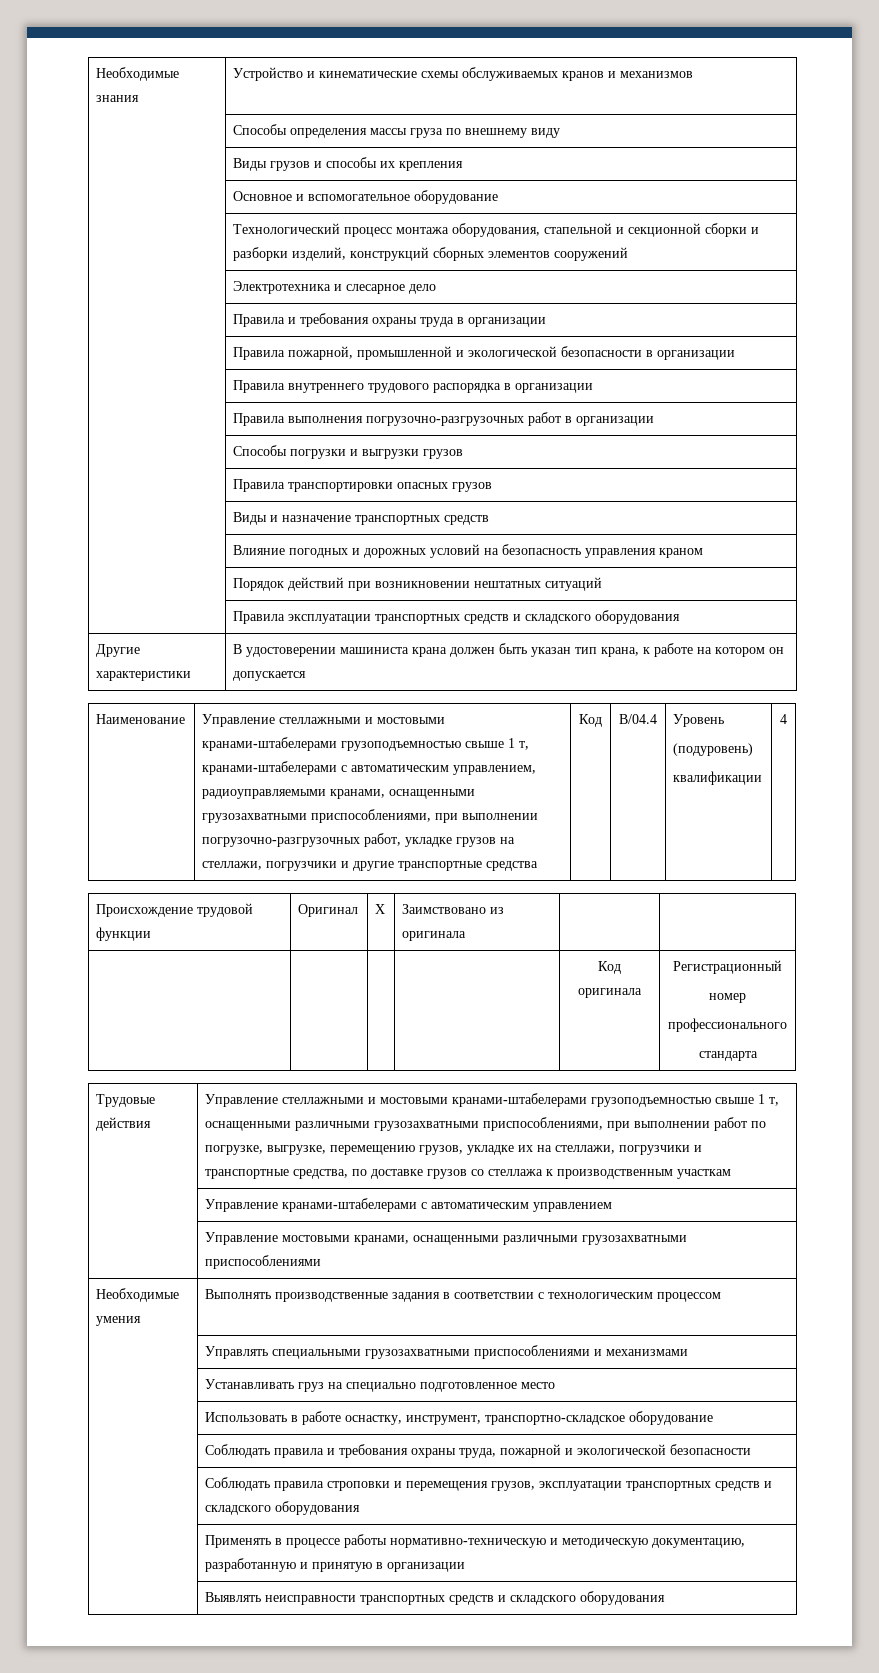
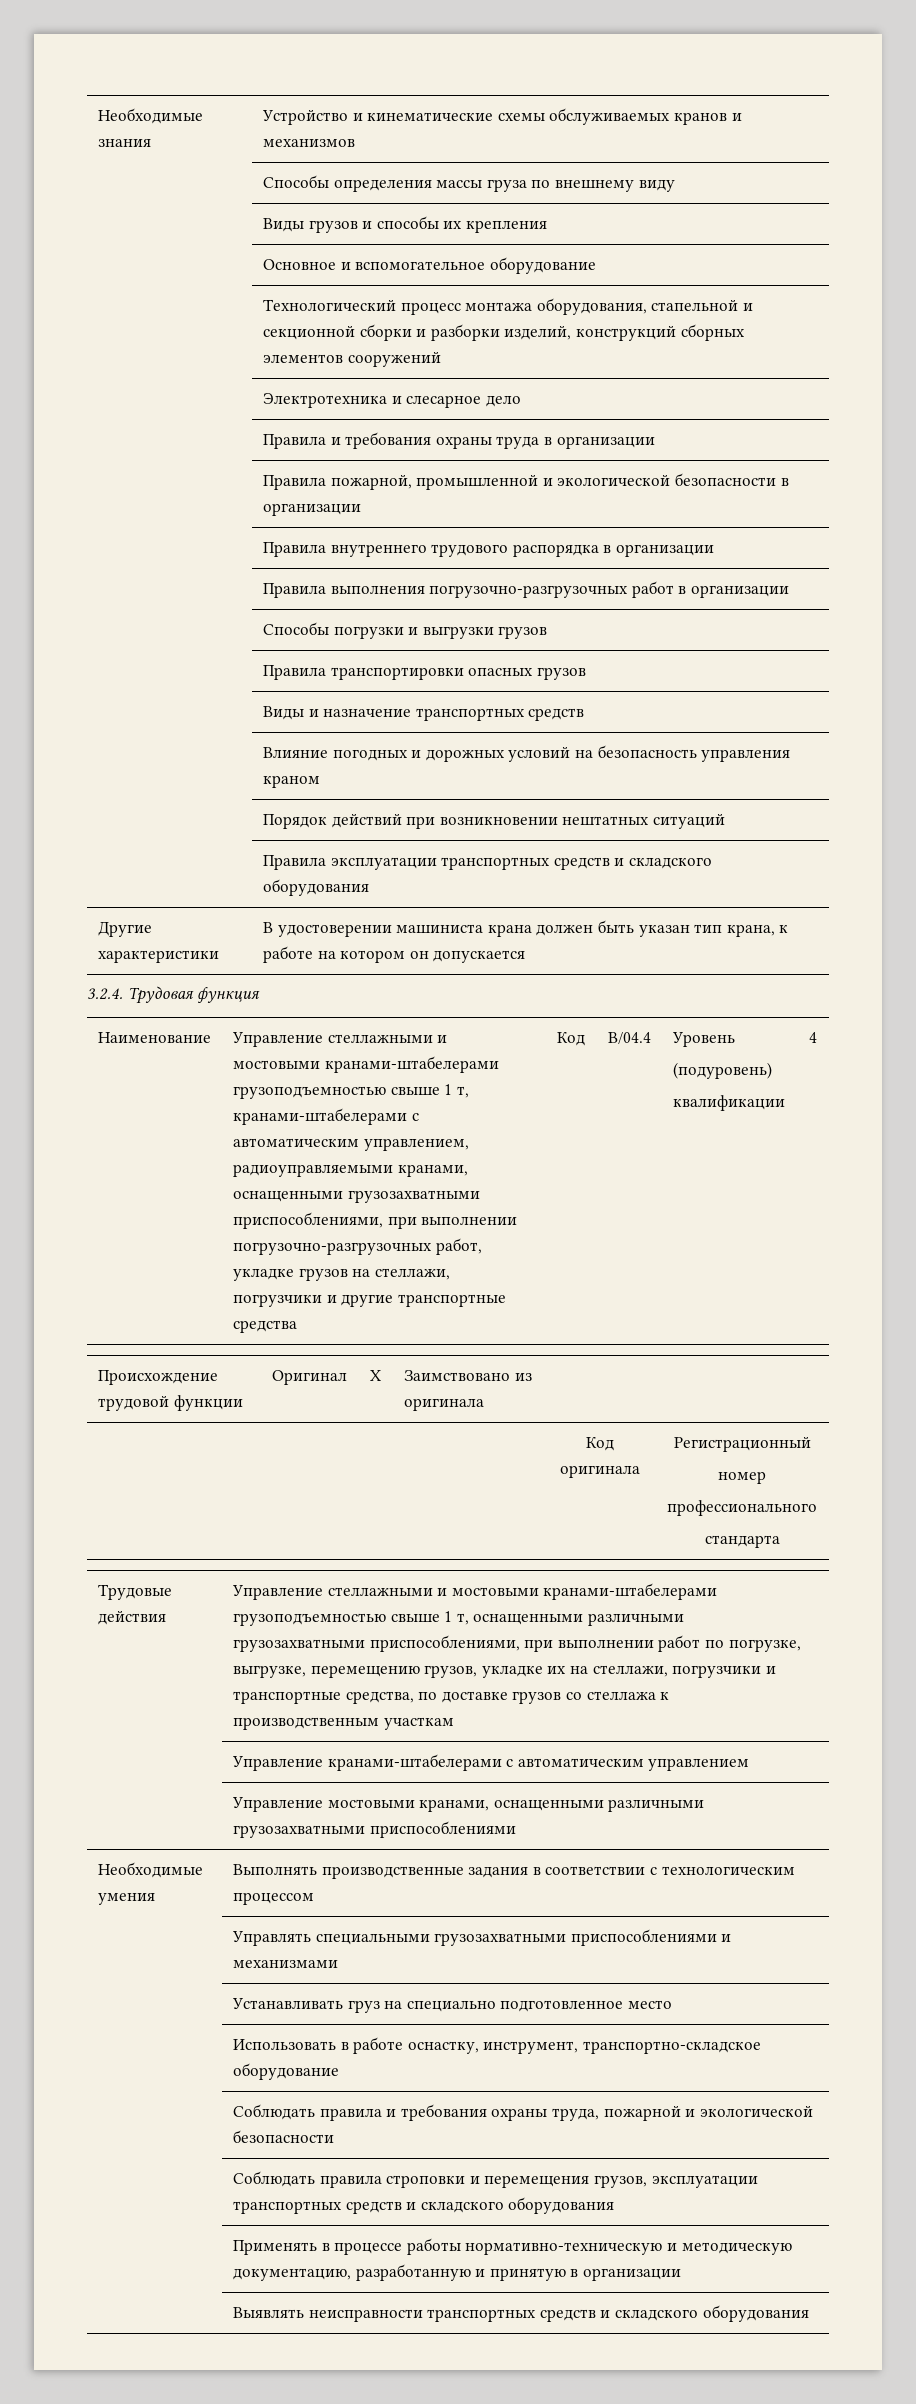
+ 3.2.4. Трудовая функция

